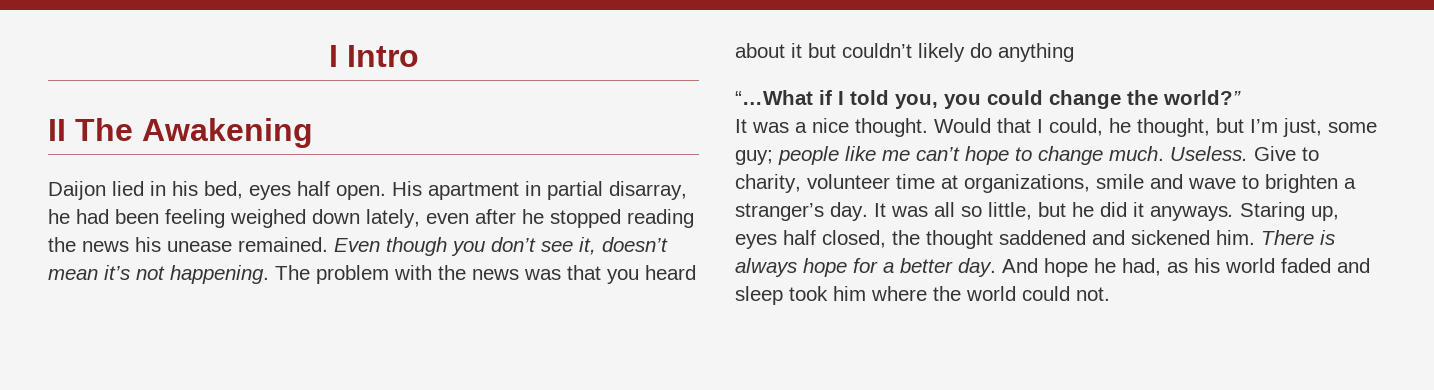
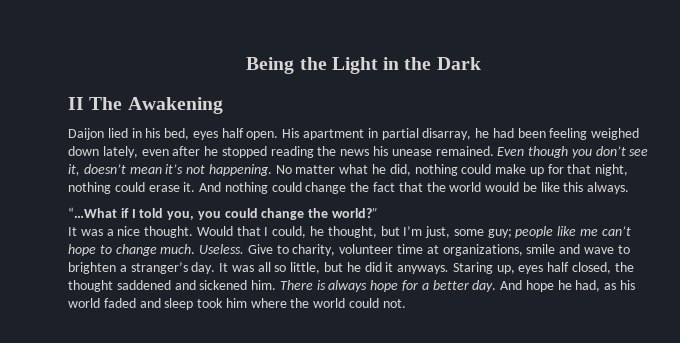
- I Intro
+ Being the Light in the Dark
- The problem with the news was that you heard about it but couldn’t likely do anything
+ No matter what he did, nothing could make up for that night, nothing could erase it. And nothing could change the fact that the world would be like this always.

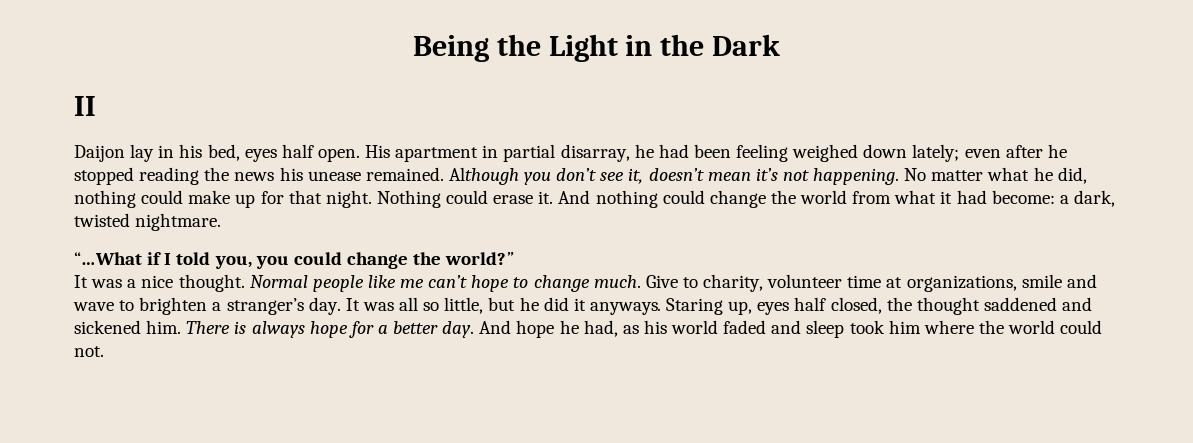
- II The Awakening
+ II
- Daijon lied in his bed, eyes half open.
+ Daijon lay in his bed, eyes half open.
- His apartment in partial disarray, he had been feeling weighed down lately, even after he stopped reading the news his unease remained.
+ His apartment in partial disarray, he had been feeling weighed down lately; even after he stopped reading the news his unease remained.
- Even though you don’t see it, doesn’t mean it’s not happening.
+ Although you don’t see it, doesn’t mean it’s not happening.
- No matter what he did, nothing could make up for that night, nothing could erase it.
+ No matter what he did, nothing could make up for that night. Nothing could erase it.
- And nothing could change the fact that the world would be like this always.
+ And nothing could change the world from what it had become: a dark, twisted nightmare.
- Would that I could, he thought, but I’m just, some guy; people like me can’t hope to change much.
+ Normal people like me can’t hope to change much.
- Useless.

